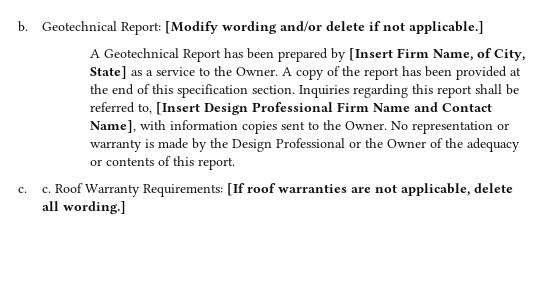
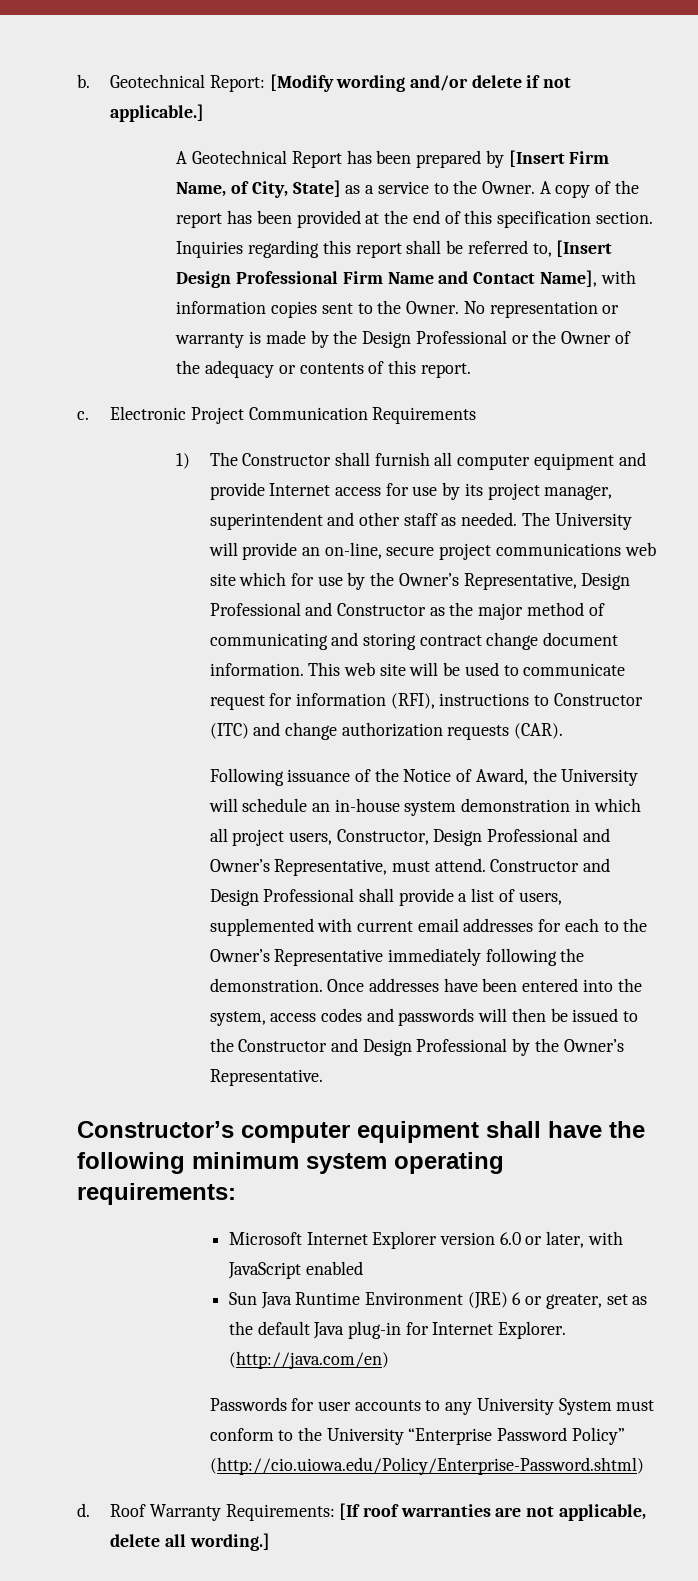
- c. c.
+ c. Electronic Project Communication Requirements
+ 1) The Constructor shall furnish all computer equipment and provide Internet access for use by its project manager, superintendent and other staff as needed. The University will provide an on-line, secure project communications web site which for use by the Owner’s Representative, Design Professional and Constructor as the major method of communicating and storing contract change document information. This web site will be used to communicate request for information (RFI), instructions to Constructor (ITC) and change authorization requests (CAR).
+ Following issuance of the Notice of Award, the University will schedule an in-house system demonstration in which all project users, Constructor, Design Professional and Owner’s Representative, must attend. Constructor and Design Professional shall provide a list of users, supplemented with current email addresses for each to the Owner’s Representative immediately following the demonstration. Once addresses have been entered into the system, access codes and passwords will then be issued to the Constructor and Design Professional by the Owner’s Representative.
+ Constructor’s computer equipment shall have the following minimum system operating requirements:
+ Microsoft Internet Explorer version 6.0 or later, with JavaScript enabled
+ Sun Java Runtime Environment (JRE) 6 or greater, set as the default Java plug-in for Internet Explorer. (http://java.com/en)
+ Passwords for user accounts to any University System must conform to the University “Enterprise Password Policy” (http://cio.uiowa.edu/Policy/Enterprise-Password.shtml)
+ d.

